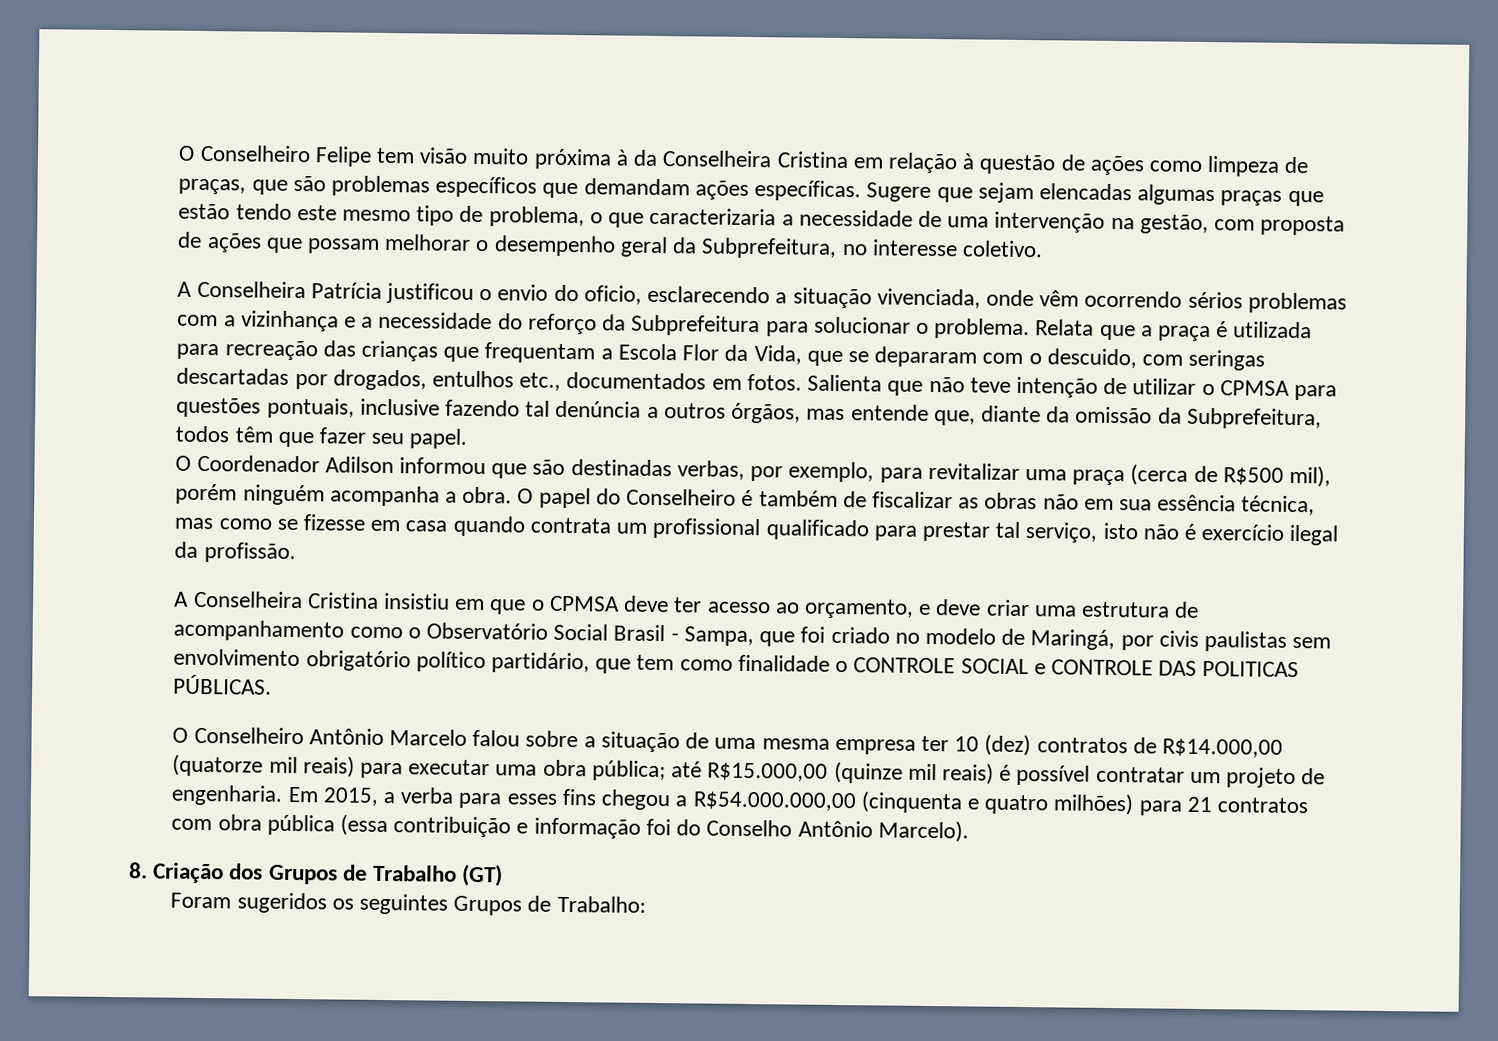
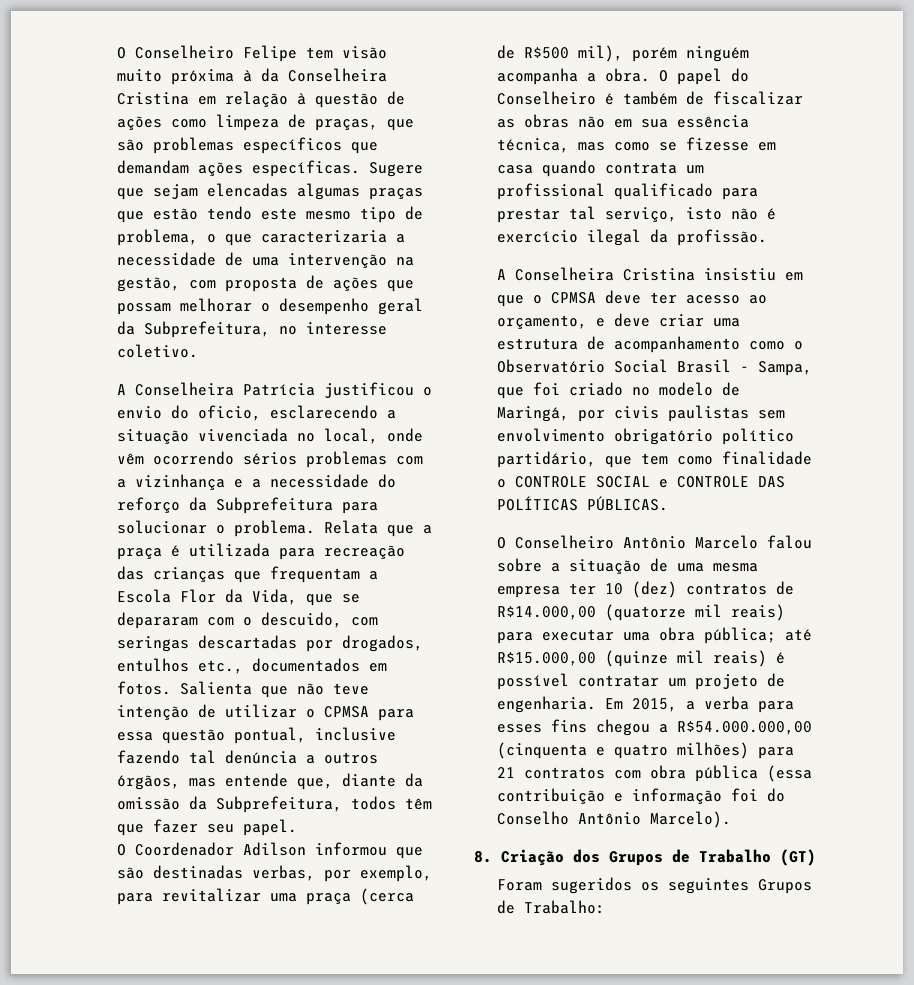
- A Conselheira Patrícia justificou o envio do oficio, esclarecendo a situação vivenciada, onde vêm ocorrendo sérios problemas com a vizinhança e a necessidade do reforço da Subprefeitura para solucionar o problema.
+ A Conselheira Patrícia justificou o envio do oficio, esclarecendo a situação vivenciada no local, onde vêm ocorrendo sérios problemas com a vizinhança e a necessidade do reforço da Subprefeitura para solucionar o problema.
- Salienta que não teve intenção de utilizar o CPMSA para questões pontuais, inclusive fazendo tal denúncia a outros órgãos, mas entende que, diante da omissão da Subprefeitura, todos têm que fazer seu papel.
+ Salienta que não teve intenção de utilizar o CPMSA para essa questão pontual, inclusive fazendo tal denúncia a outros órgãos, mas entende que, diante da omissão da Subprefeitura, todos têm que fazer seu papel.
- A Conselheira Cristina insistiu em que o CPMSA deve ter acesso ao orçamento, e deve criar uma estrutura de acompanhamento como o Observatório Social Brasil - Sampa, que foi criado no modelo de Maringá, por civis paulistas sem envolvimento obrigatório político partidário, que tem como finalidade o CONTROLE SOCIAL e CONTROLE DAS POLITICAS PÚBLICAS.
+ A Conselheira Cristina insistiu em que o CPMSA deve ter acesso ao orçamento, e deve criar uma estrutura de acompanhamento como o Observatório Social Brasil - Sampa, que foi criado no modelo de Maringá, por civis paulistas sem envolvimento obrigatório político partidário, que tem como finalidade o CONTROLE SOCIAL e CONTROLE DAS POLÍTICAS PÚBLICAS.

